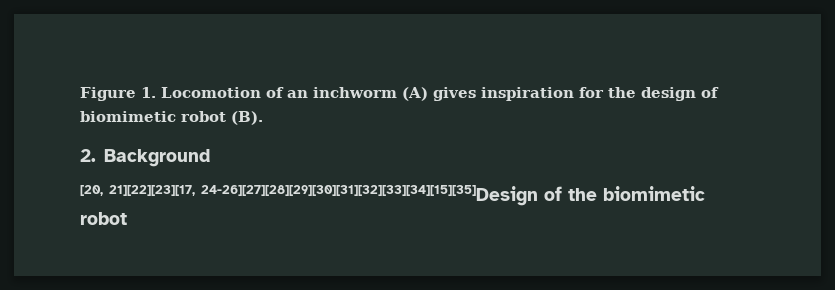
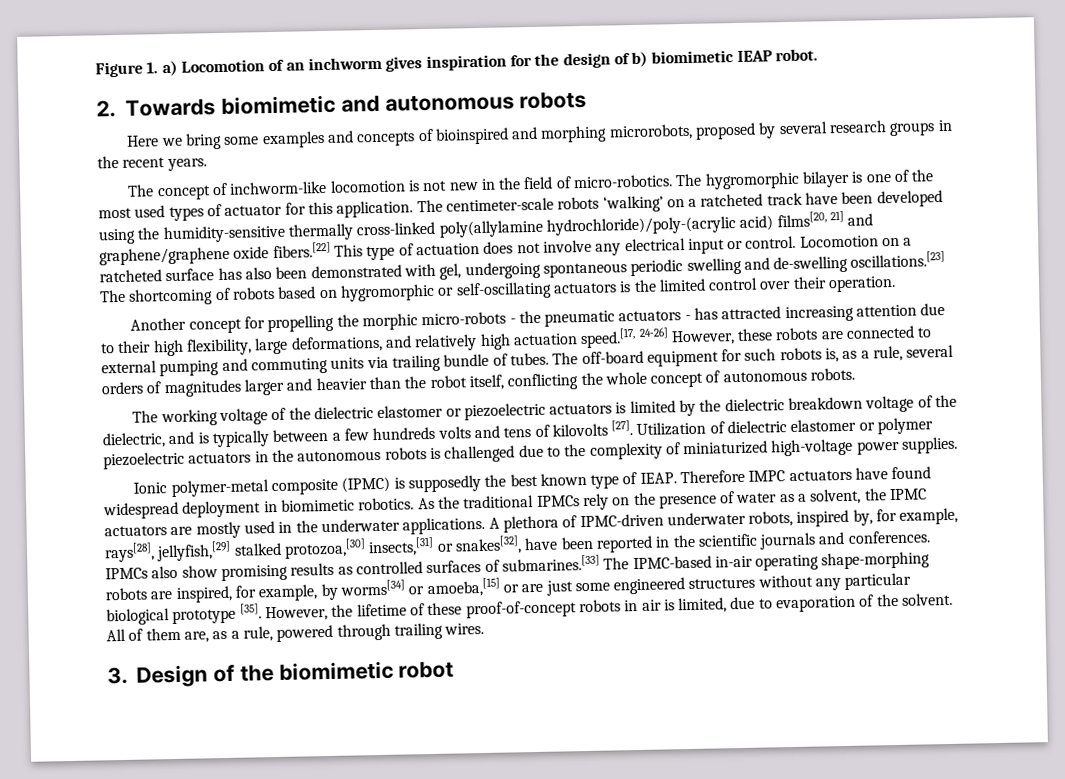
- Figure 1. Locomotion of an inchworm (A) gives inspiration for the design of biomimetic robot (B).
- 2. Background
- [20, 21][22][23][17, 24-26][27][28][29][30][31][32][33][34][15][35]Design of the biomimetic robot
+ Figure 1. a) Locomotion of an inchworm gives inspiration for the design of b) biomimetic IEAP robot.
+ 2. Towards biomimetic and autonomous robots
+ Here we bring some examples and concepts of bioinspired and morphing microrobots, proposed by several research groups in the recent years.
+ The concept of inchworm-like locomotion is not new in the field of micro-robotics. The hygromorphic bilayer is one of the most used types of actuator for this application. The centimeter-scale robots ‘walking’ on a ratcheted track have been developed using the humidity-sensitive thermally cross-linked poly(allylamine hydrochloride)/poly-(acrylic acid) films[20, 21] and graphene/graphene oxide fibers.[22] This type of actuation does not involve any electrical input or control. Locomotion on a ratcheted surface has also been demonstrated with gel, undergoing spontaneous periodic swelling and de-swelling oscillations.[23] The shortcoming of robots based on hygromorphic or self-oscillating actuators is the limited control over their operation.
+ Another concept for propelling the morphic micro-robots - the pneumatic actuators - has attracted increasing attention due to their high flexibility, large deformations, and relatively high actuation speed.[17, 24-26] However, these robots are connected to external pumping and commuting units via trailing bundle of tubes. The off-board equipment for such robots is, as a rule, several orders of magnitudes larger and heavier than the robot itself, conflicting the whole concept of autonomous robots.
+ The working voltage of the dielectric elastomer or piezoelectric actuators is limited by the dielectric breakdown voltage of the dielectric, and is typically between a few hundreds volts and tens of kilovolts [27]. Utilization of dielectric elastomer or polymer piezoelectric actuators in the autonomous robots is challenged due to the complexity of miniaturized high-voltage power supplies.
+ Ionic polymer-metal composite (IPMC) is supposedly the best known type of IEAP. Therefore IMPC actuators have found widespread deployment in biomimetic robotics. As the traditional IPMCs rely on the presence of water as a solvent, the IPMC actuators are mostly used in the underwater applications. A plethora of IPMC-driven underwater robots, inspired by, for example, rays[28], jellyfish,[29] stalked protozoa,[30] insects,[31] or snakes[32], have been reported in the scientific journals and conferences. IPMCs also show promising results as controlled surfaces of submarines.[33] The IPMC-based in-air operating shape-morphing robots are inspired, for example, by worms[34] or amoeba,[15] or are just some engineered structures without any particular biological prototype [35]. However, the lifetime of these proof-of-concept robots in air is limited, due to evaporation of the solvent. All of them are, as a rule, powered through trailing wires.
+ 3. Design of the biomimetic robot

